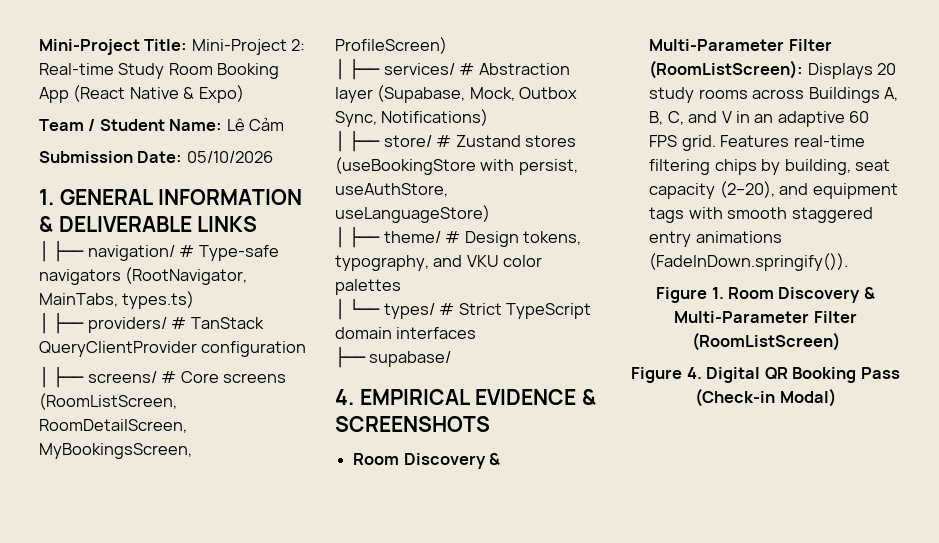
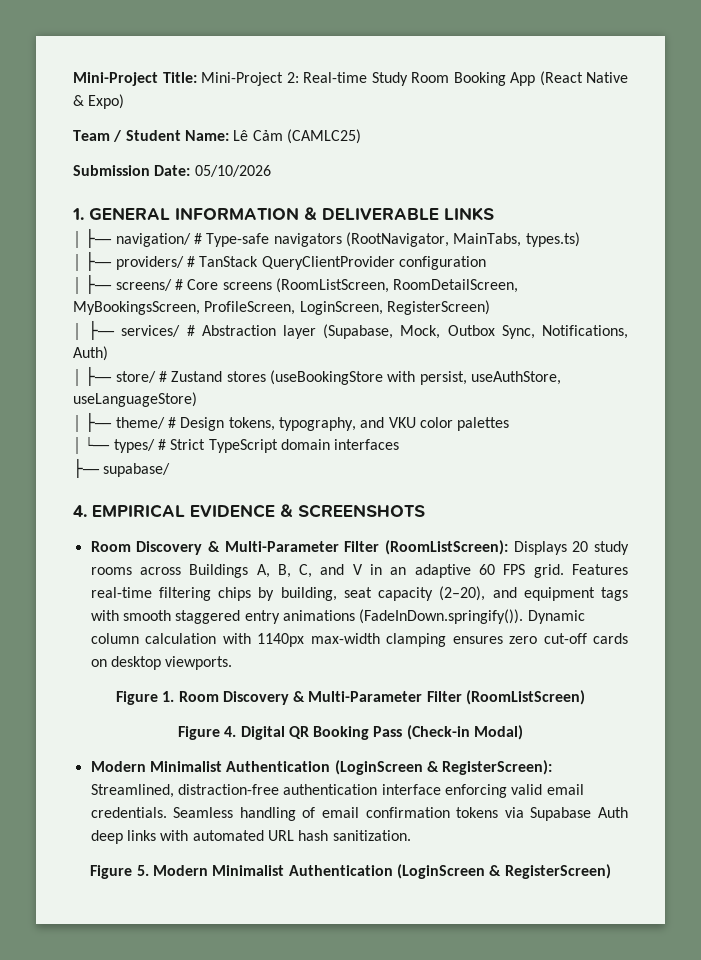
- Team / Student Name: Lê Cảm
+ Team / Student Name: Lê Cảm (CAMLC25)
- │ ├── screens/ # Core screens (RoomListScreen, RoomDetailScreen, MyBookingsScreen, ProfileScreen)
+ │ ├── screens/ # Core screens (RoomListScreen, RoomDetailScreen, MyBookingsScreen, ProfileScreen, LoginScreen, RegisterScreen)
- │ ├── services/ # Abstraction layer (Supabase, Mock, Outbox Sync, Notifications)
+ │ ├── services/ # Abstraction layer (Supabase, Mock, Outbox Sync, Notifications, Auth)
- Features real-time filtering chips by building, seat capacity (2–20), and equipment tags with smooth staggered entry animations (FadeInDown.springify()).
+ Features real-time filtering chips by building, seat capacity (2–20), and equipment tags with smooth staggered entry animations (FadeInDown.springify()). Dynamic column calculation with 1140px max-width clamping ensures zero cut-off cards on desktop viewports.
+ Modern Minimalist Authentication (LoginScreen & RegisterScreen): Streamlined, distraction-free authentication interface enforcing valid email credentials. Seamless handling of email confirmation tokens via Supabase Auth deep links with automated URL hash sanitization.
+ Figure 5. Modern Minimalist Authentication (LoginScreen & RegisterScreen)

